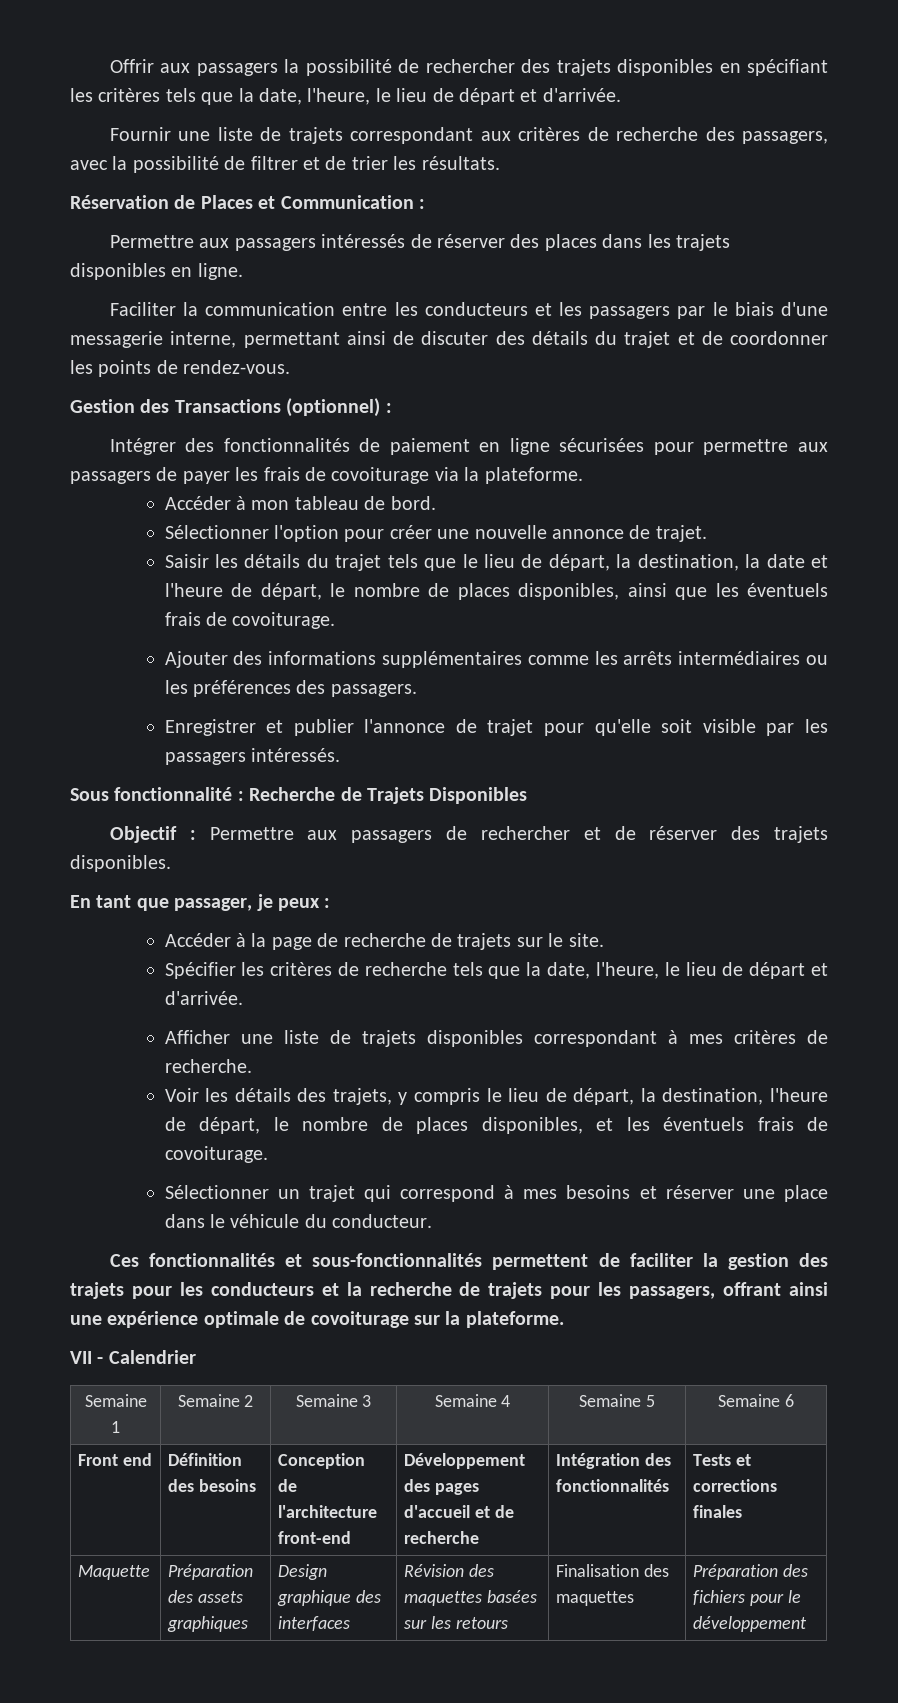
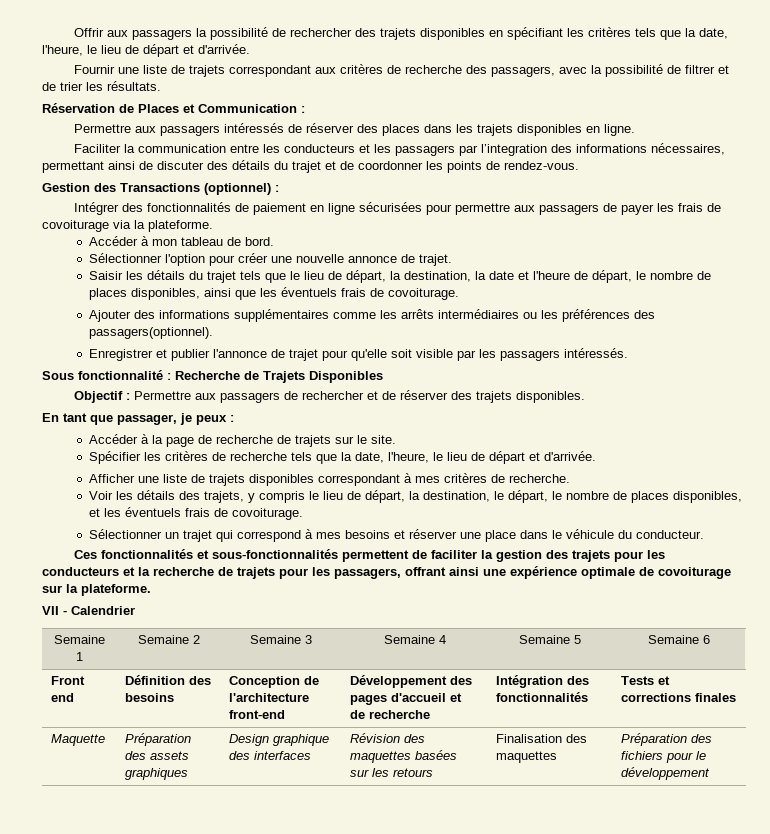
- Faciliter la communication entre les conducteurs et les passagers par le biais d'une messagerie interne, permettant ainsi de discuter des détails du trajet et de coordonner les points de rendez-vous.
+ Faciliter la communication entre les conducteurs et les passagers par l’integration des informations nécessaires, permettant ainsi de discuter des détails du trajet et de coordonner les points de rendez-vous.
- Ajouter des informations supplémentaires comme les arrêts intermédiaires ou les préférences des passagers.
+ Ajouter des informations supplémentaires comme les arrêts intermédiaires ou les préférences des passagers(optionnel).
- Voir les détails des trajets, y compris le lieu de départ, la destination, l'heure de départ, le nombre de places disponibles, et les éventuels frais de covoiturage.
+ Voir les détails des trajets, y compris le lieu de départ, la destination, le départ, le nombre de places disponibles, et les éventuels frais de covoiturage.

